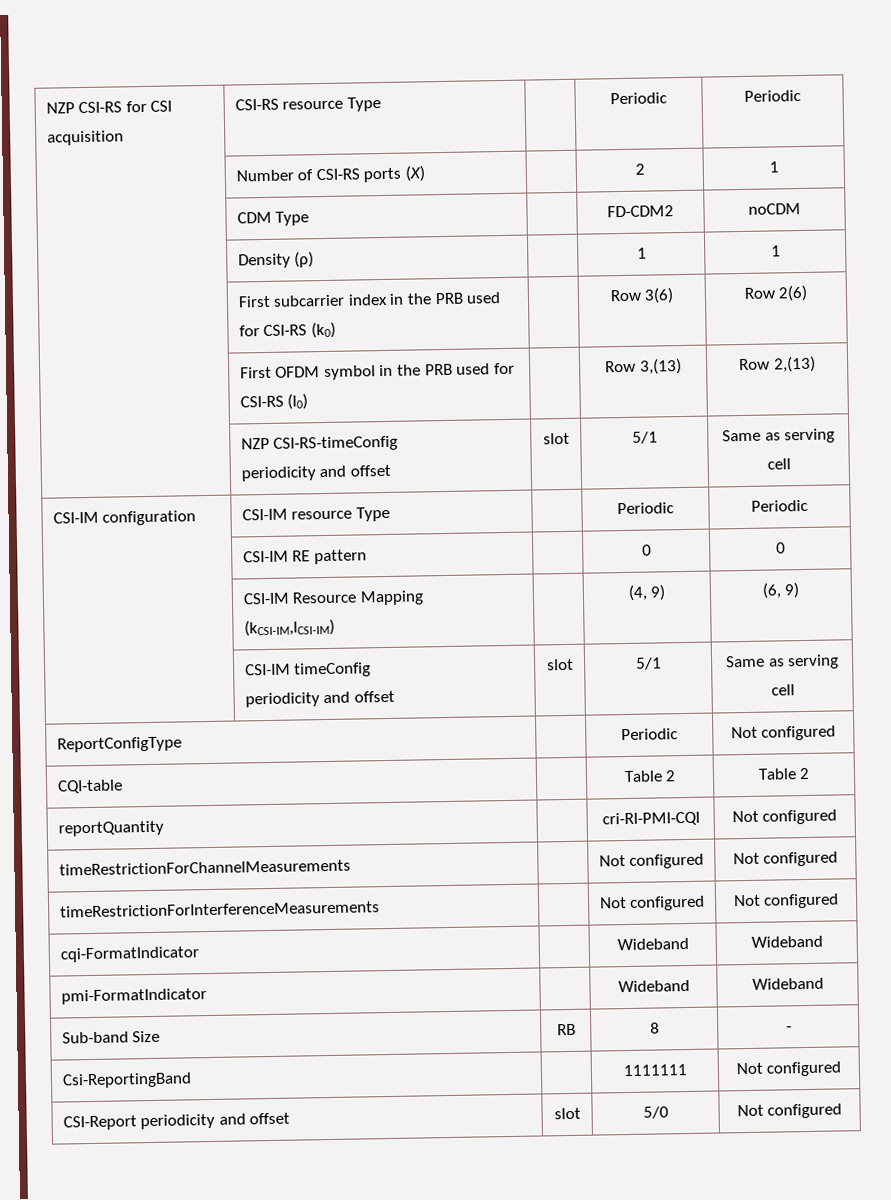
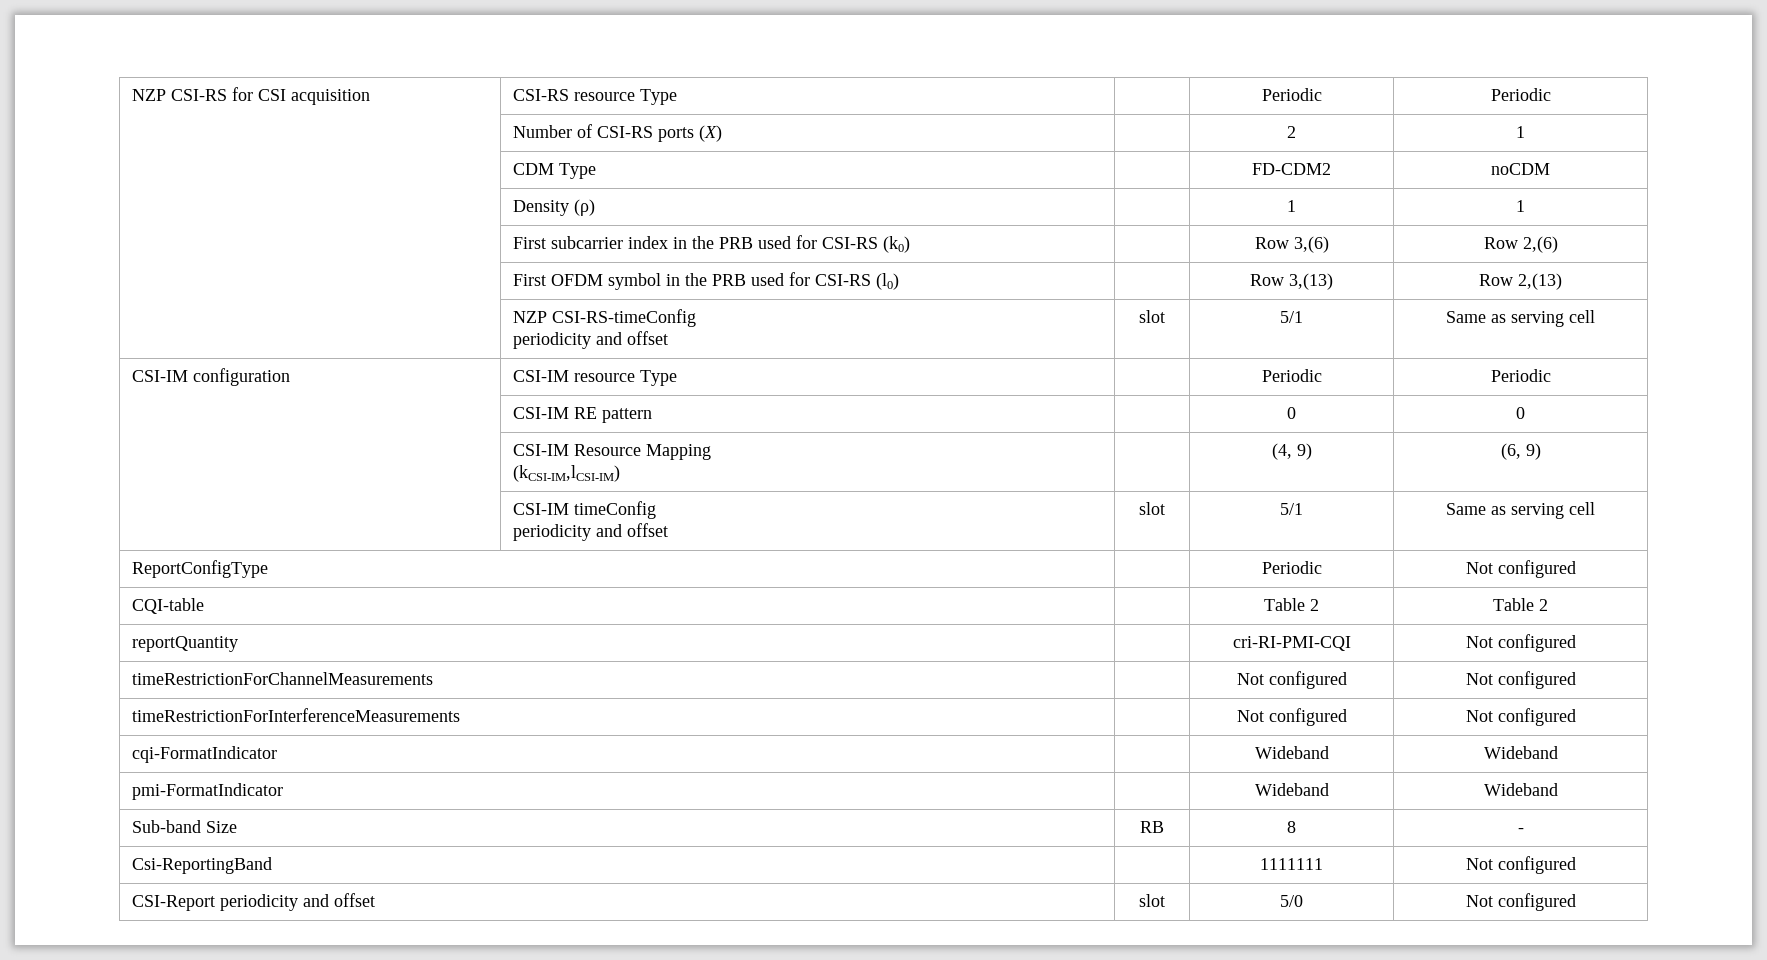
- | First subcarrier index in the PRB used for CSI-RS (k0) | | Row 3(6) | Row 2(6)
+ | First subcarrier index in the PRB used for CSI-RS (k0) | | Row 3,(6) | Row 2,(6)

